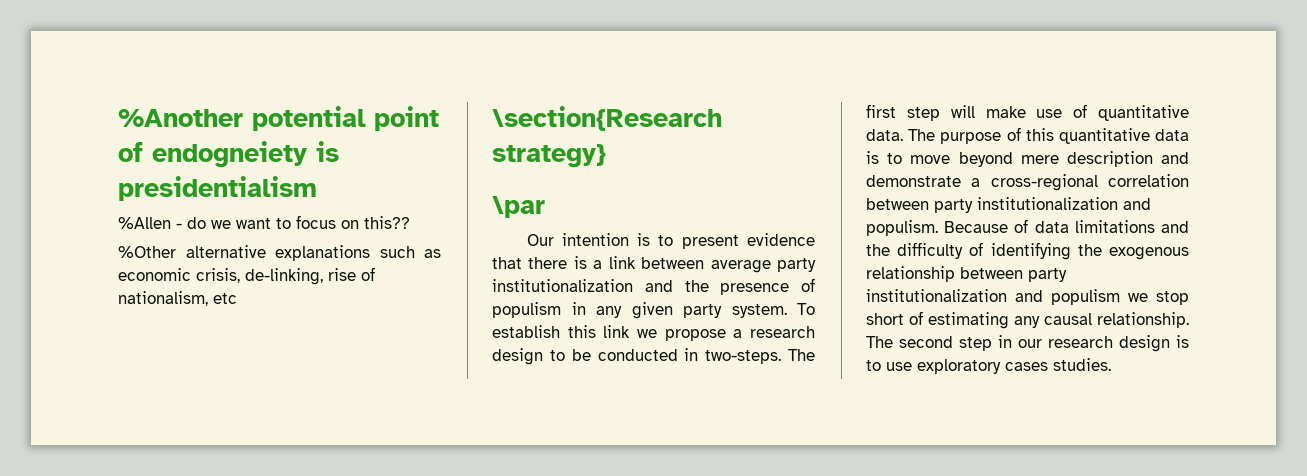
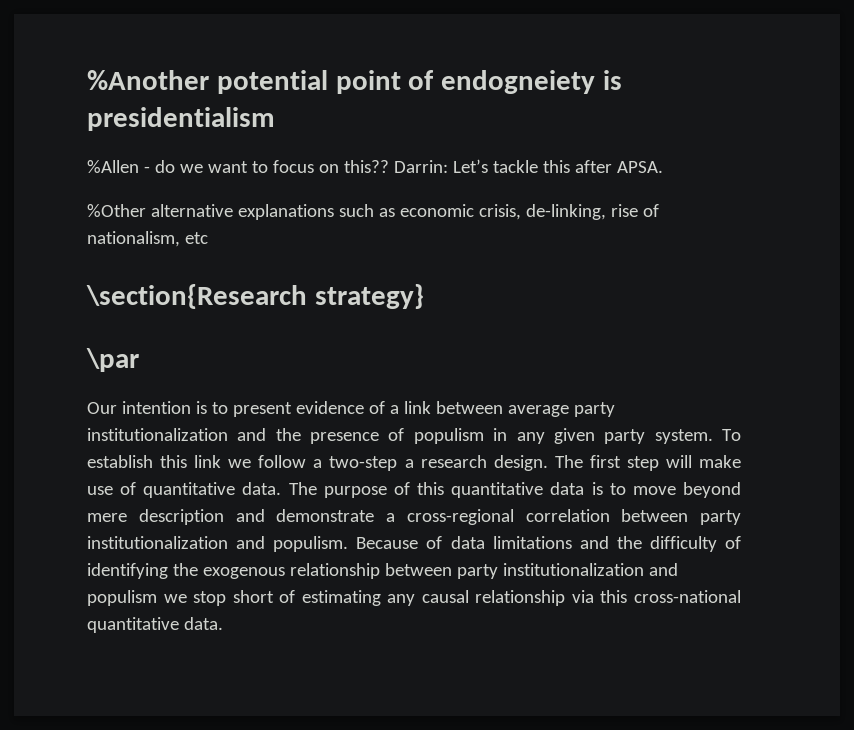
+ Darrin: Let’s tackle this after APSA.
- Our intention is to present evidence that there is a link between average party institutionalization and the presence of populism in any given party system.
+ Our intention is to present evidence of a link between average party institutionalization and the presence of populism in any given party system.
- To establish this link we propose a research design to be conducted in two-steps.
+ To establish this link we follow a two-step a research design.
- Because of data limitations and the difficulty of identifying the exogenous relationship between party institutionalization and populism we stop short of estimating any causal relationship. The second step in our research design is to use exploratory cases studies.
+ Because of data limitations and the difficulty of identifying the exogenous relationship between party institutionalization and populism we stop short of estimating any causal relationship via this cross-national quantitative data.

